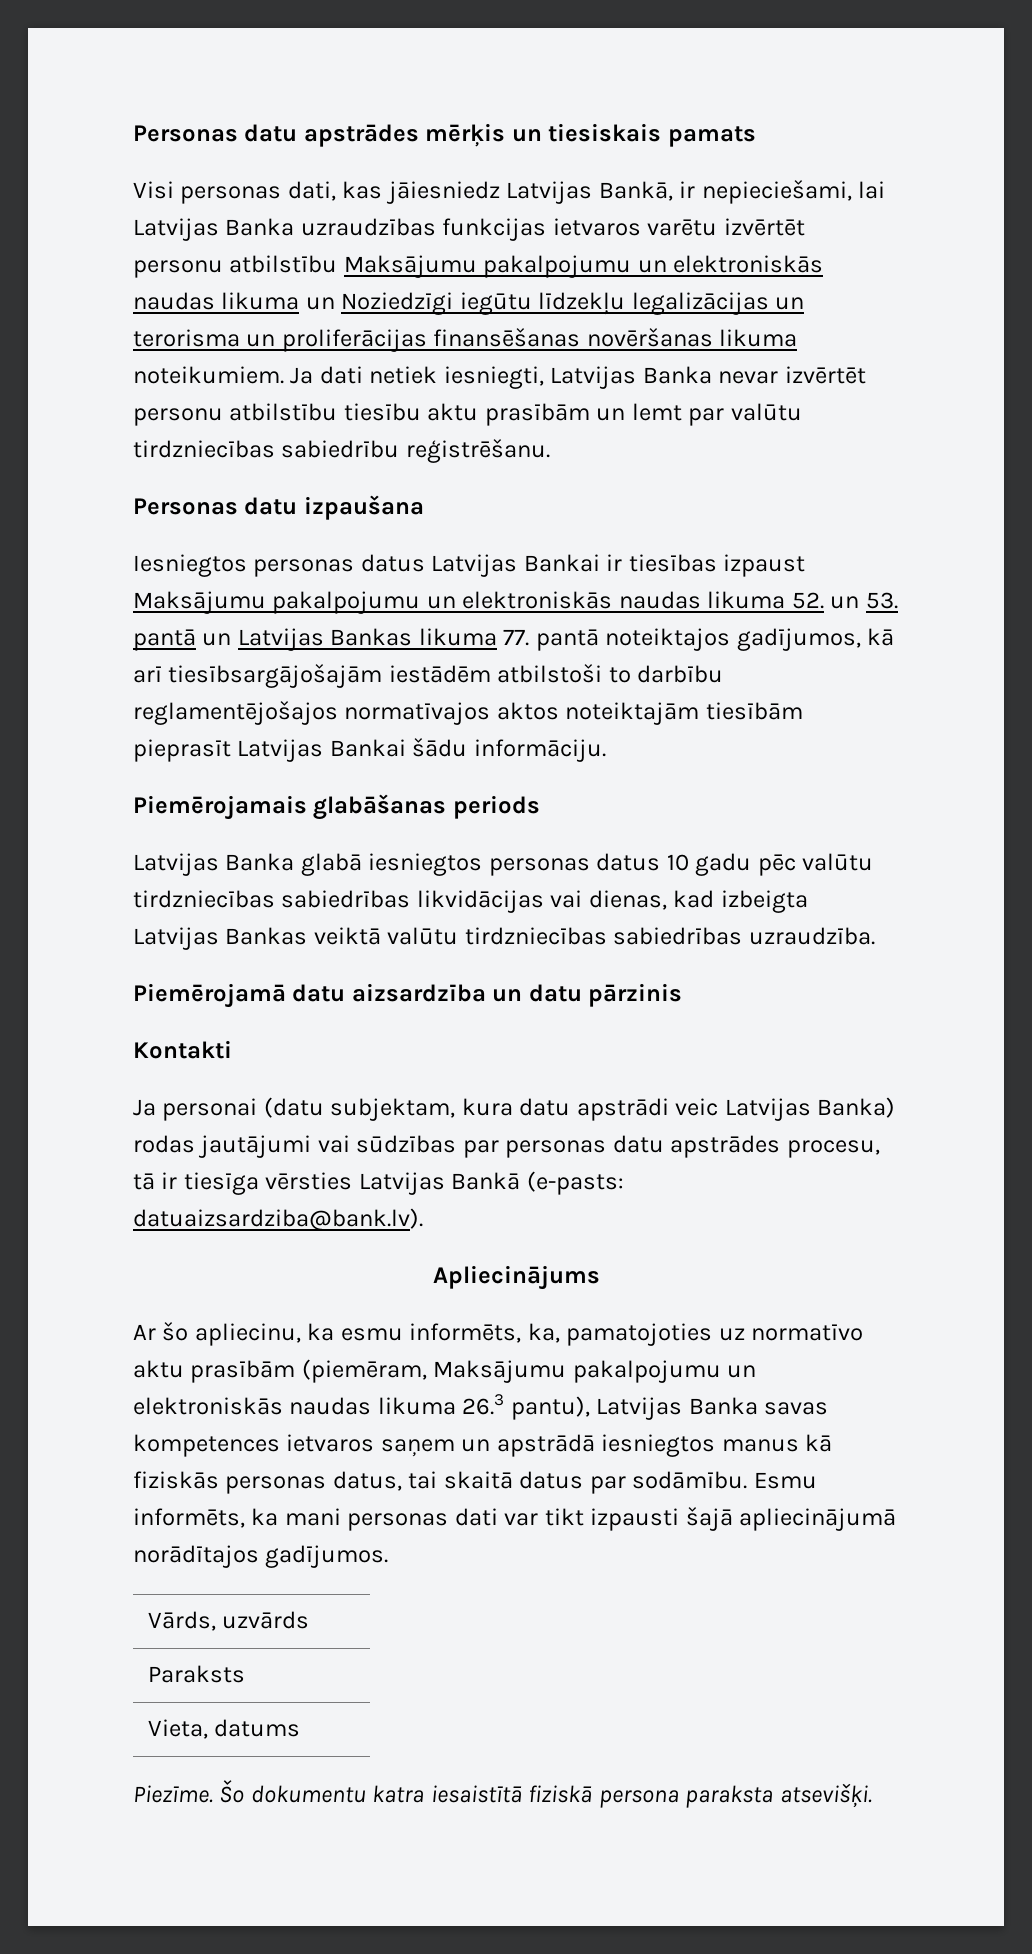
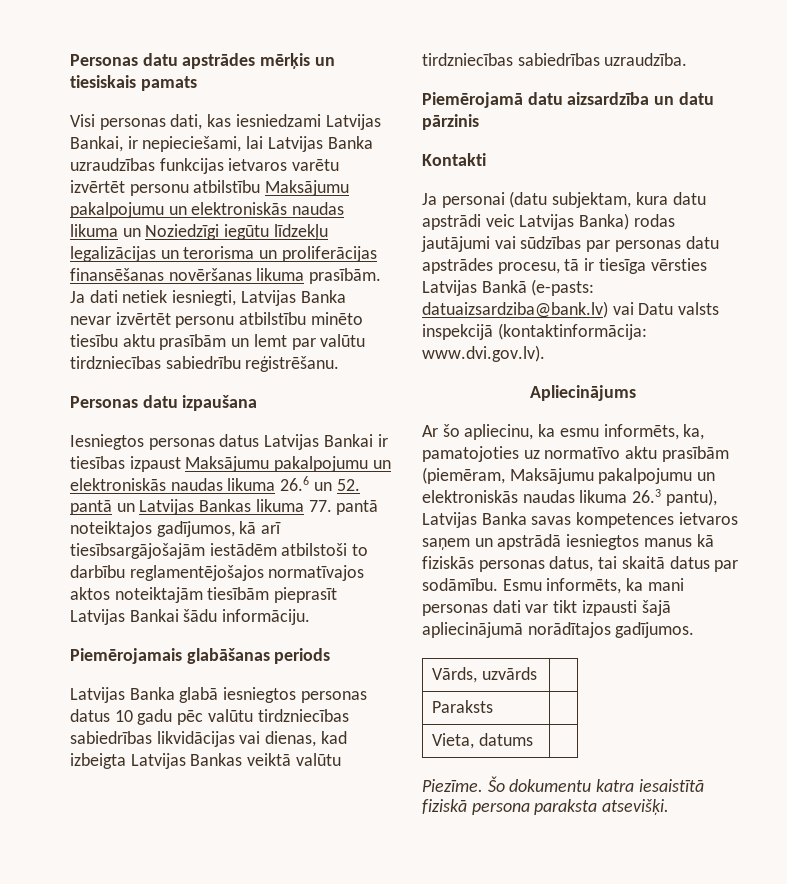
- Visi personas dati, kas jāiesniedz Latvijas Bankā, ir nepieciešami, lai Latvijas Banka uzraudzības funkcijas ietvaros varētu izvērtēt personu atbilstību Maksājumu pakalpojumu un elektroniskās naudas likuma un Noziedzīgi iegūtu līdzekļu legalizācijas un terorisma un proliferācijas finansēšanas novēršanas likuma noteikumiem.
+ Visi personas dati, kas iesniedzami Latvijas Bankai, ir nepieciešami, lai Latvijas Banka uzraudzības funkcijas ietvaros varētu izvērtēt personu atbilstību Maksājumu pakalpojumu un elektroniskās naudas likuma un Noziedzīgi iegūtu līdzekļu legalizācijas un terorisma un proliferācijas finansēšanas novēršanas likuma prasībām.
- Ja dati netiek iesniegti, Latvijas Banka nevar izvērtēt personu atbilstību tiesību aktu prasībām un lemt par valūtu tirdzniecības sabiedrību reģistrēšanu.
+ Ja dati netiek iesniegti, Latvijas Banka nevar izvērtēt personu atbilstību minēto tiesību aktu prasībām un lemt par valūtu tirdzniecības sabiedrību reģistrēšanu.
- Iesniegtos personas datus Latvijas Bankai ir tiesības izpaust Maksājumu pakalpojumu un elektroniskās naudas likuma 52. un 53. pantā un Latvijas Bankas likuma 77. pantā noteiktajos gadījumos, kā arī tiesībsargājošajām iestādēm atbilstoši to darbību reglamentējošajos normatīvajos aktos noteiktajām tiesībām pieprasīt Latvijas Bankai šādu informāciju.
+ Iesniegtos personas datus Latvijas Bankai ir tiesības izpaust Maksājumu pakalpojumu un elektroniskās naudas likuma 26.6 un 52. pantā un Latvijas Bankas likuma 77. pantā noteiktajos gadījumos, kā arī tiesībsargājošajām iestādēm atbilstoši to darbību reglamentējošajos normatīvajos aktos noteiktajām tiesībām pieprasīt Latvijas Bankai šādu informāciju.
- Ja personai (datu subjektam, kura datu apstrādi veic Latvijas Banka) rodas jautājumi vai sūdzības par personas datu apstrādes procesu, tā ir tiesīga vērsties Latvijas Bankā (e-pasts: datuaizsardziba@bank.lv).
+ Ja personai (datu subjektam, kura datu apstrādi veic Latvijas Banka) rodas jautājumi vai sūdzības par personas datu apstrādes procesu, tā ir tiesīga vērsties Latvijas Bankā (e-pasts: datuaizsardziba@bank.lv) vai Datu valsts inspekcijā (kontaktinformācija: www.dvi.gov.lv).

